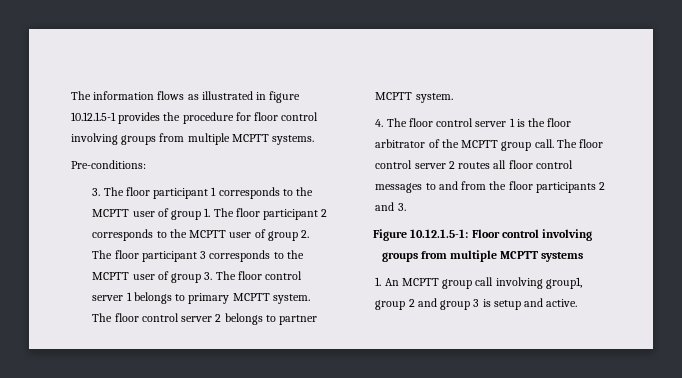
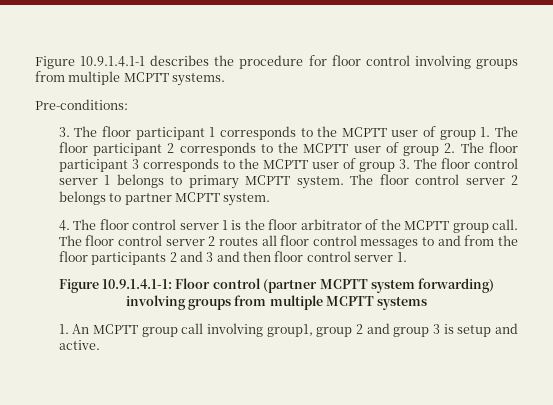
- The information flows as illustrated in figure 10.12.1.5-1 provides the procedure for floor control involving groups from multiple MCPTT systems.
+ Figure 10.9.1.4.1-1 describes the procedure for floor control involving groups from multiple MCPTT systems.
- The floor control server 2 routes all floor control messages to and from the floor participants 2 and 3.
- Figure 10.12.1.5-1: Floor control involving groups from multiple MCPTT systems
+ The floor control server 2 routes all floor control messages to and from the floor participants 2 and 3 and then floor control server 1.
+ Figure 10.9.1.4.1-1: Floor control (partner MCPTT system forwarding) involving groups from multiple MCPTT systems

